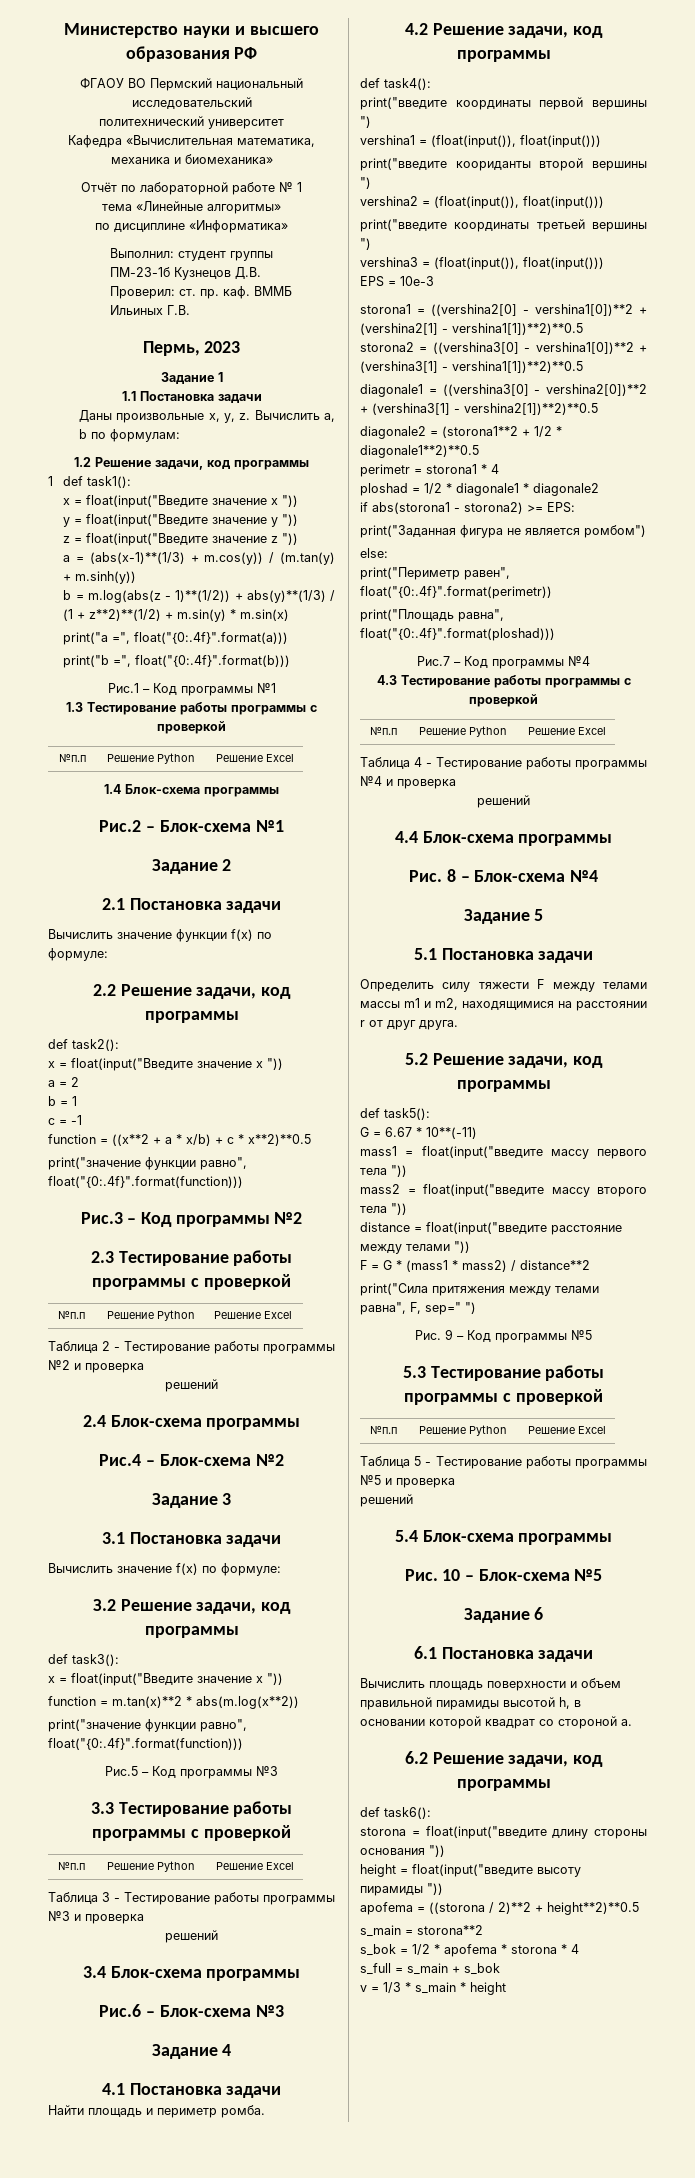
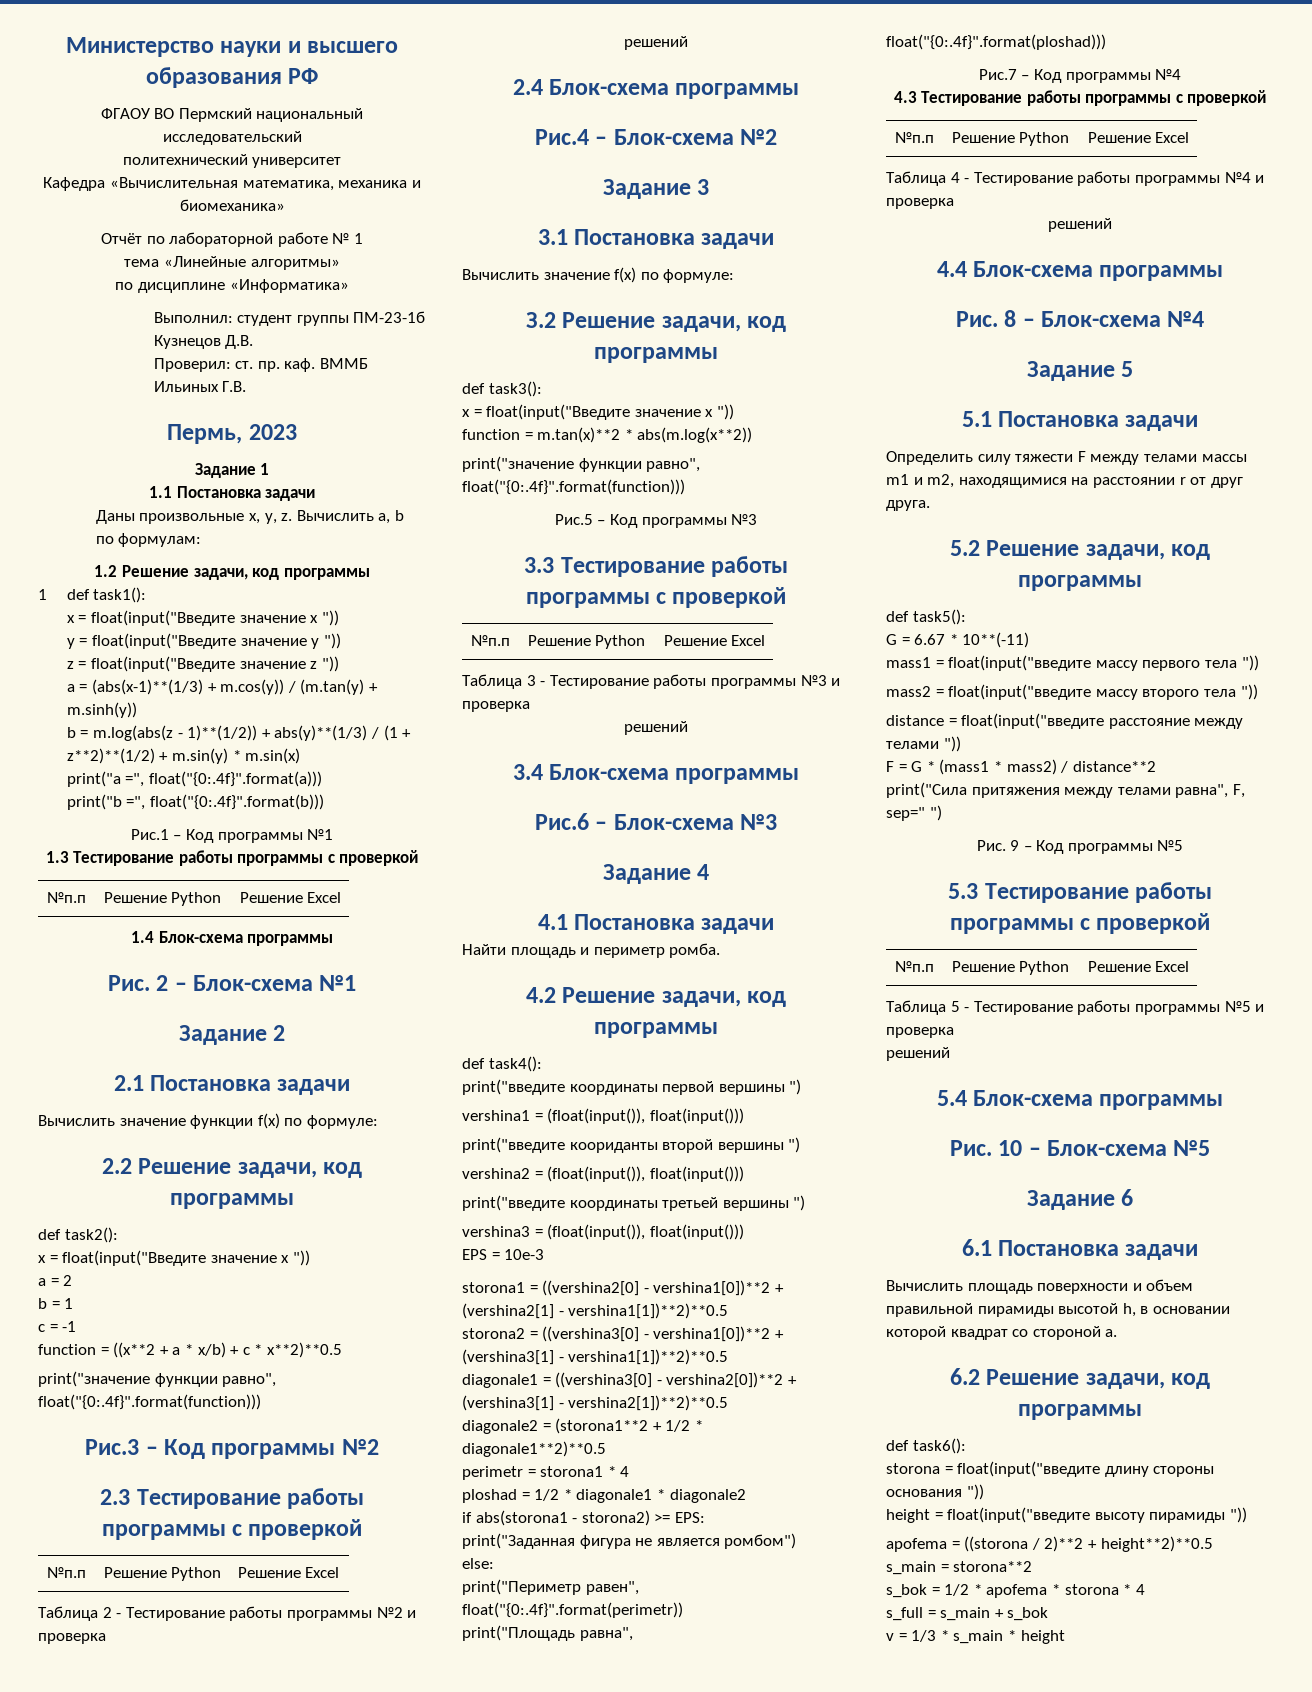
- Рис.2 – Блок-схема №1
+ Рис. 2 – Блок-схема №1

